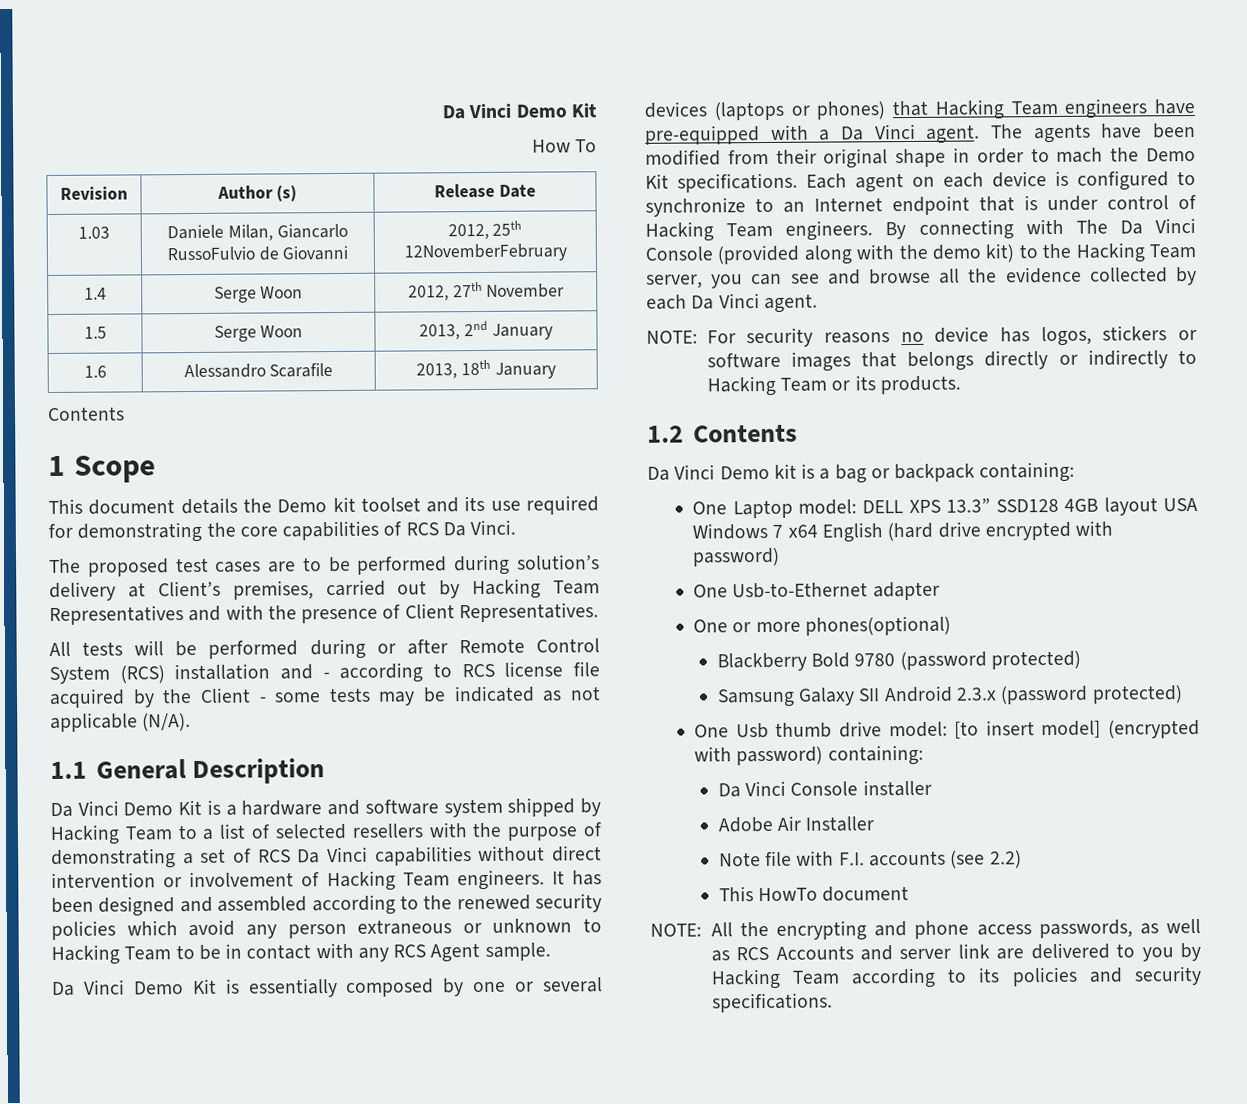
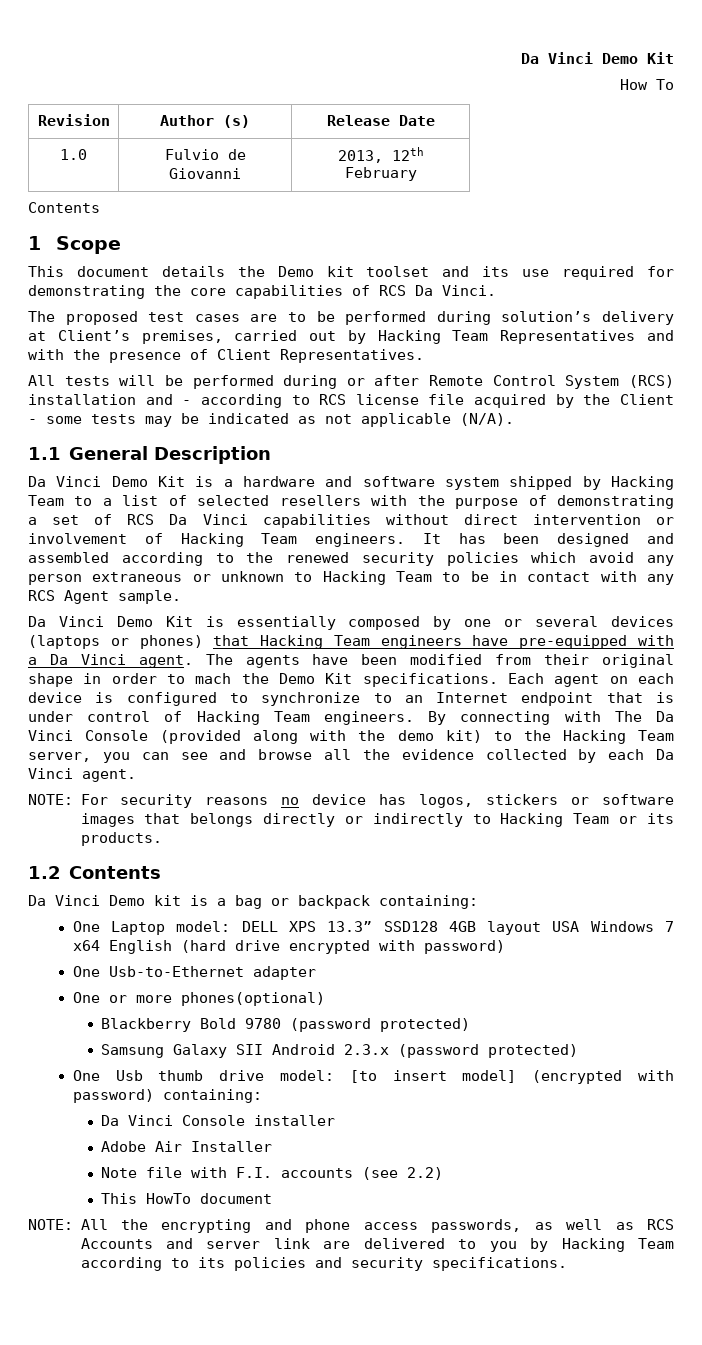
- 1.03 | Daniele Milan, Giancarlo RussoFulvio de Giovanni | 2012, 25th 12NovemberFebruary
- 1.4 | Serge Woon | 2012, 27th November
- 1.5 | Serge Woon | 2013, 2nd January
- 1.6 | Alessandro Scarafile | 2013, 18th January
+ 1.0 | Fulvio de Giovanni | 2013, 12th February

